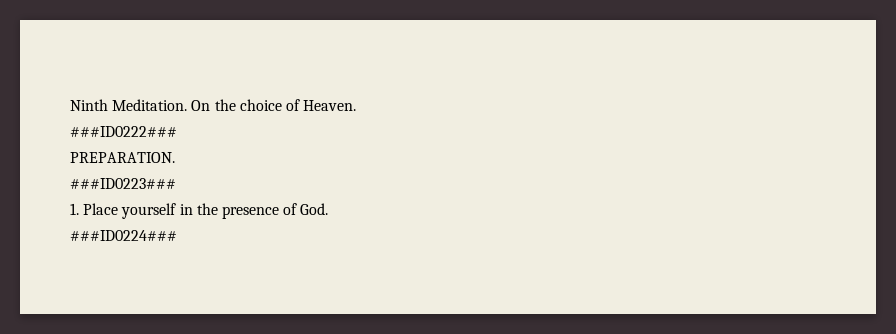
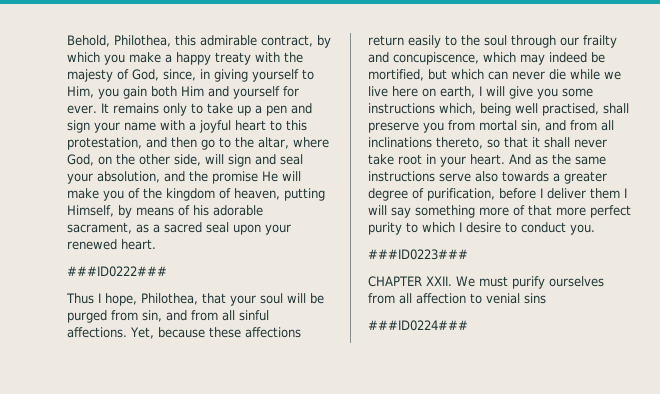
- Ninth Meditation. On the choice of Heaven.
+ Behold, Philothea, this admirable contract, by which you make a happy treaty with the majesty of God, since, in giving yourself to Him, you gain both Him and yourself for ever. It remains only to take up a pen and sign your name with a joyful heart to this protestation, and then go to the altar, where God, on the other side, will sign and seal your absolution, and the promise He will make you of the kingdom of heaven, putting Himself, by means of his adorable sacrament, as a sacred seal upon your renewed heart.
  ###ID0222###
- PREPARATION.
+ Thus I hope, Philothea, that your soul will be purged from sin, and from all sinful affections. Yet, because these affections return easily to the soul through our frailty and concupiscence, which may indeed be mortified, but which can never die while we live here on earth, I will give you some instructions which, being well practised, shall preserve you from mortal sin, and from all inclinations thereto, so that it shall never take root in your heart. And as the same instructions serve also towards a greater degree of purification, before I deliver them I will say something more of that more perfect purity to which I desire to conduct you.
  ###ID0223###
- 1. Place yourself in the presence of God.
+ CHAPTER XXII. We must purify ourselves from all affection to venial sins

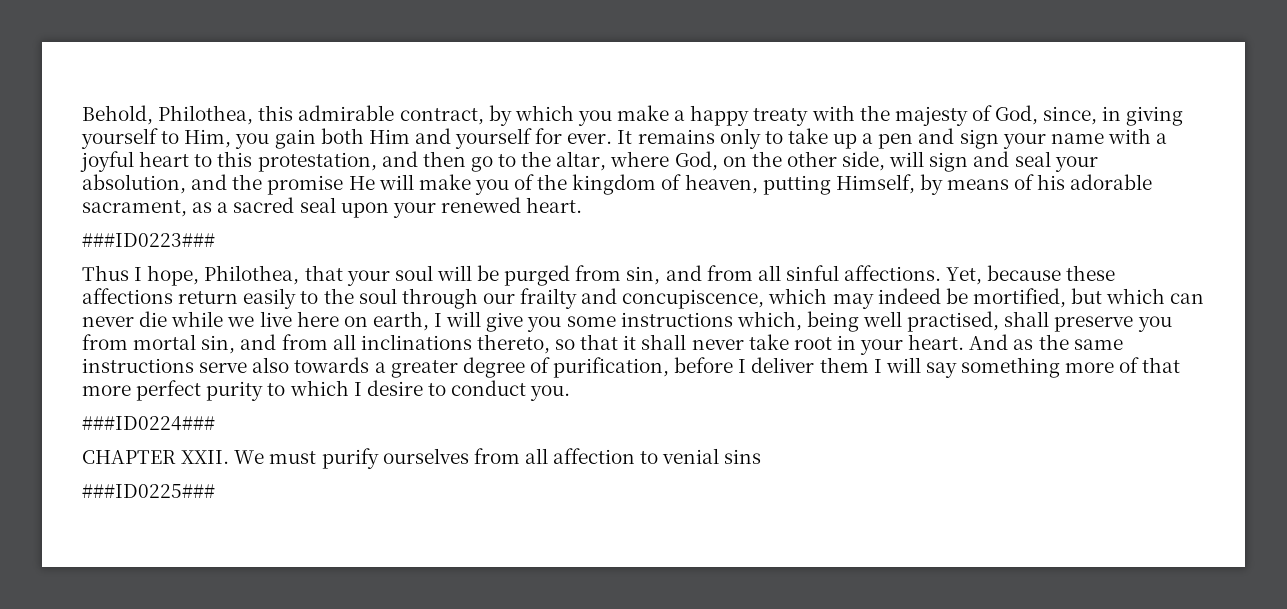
- ###ID0222###
+ ###ID0223###
- ###ID0223###
+ ###ID0224###
- ###ID0224###
+ ###ID0225###

